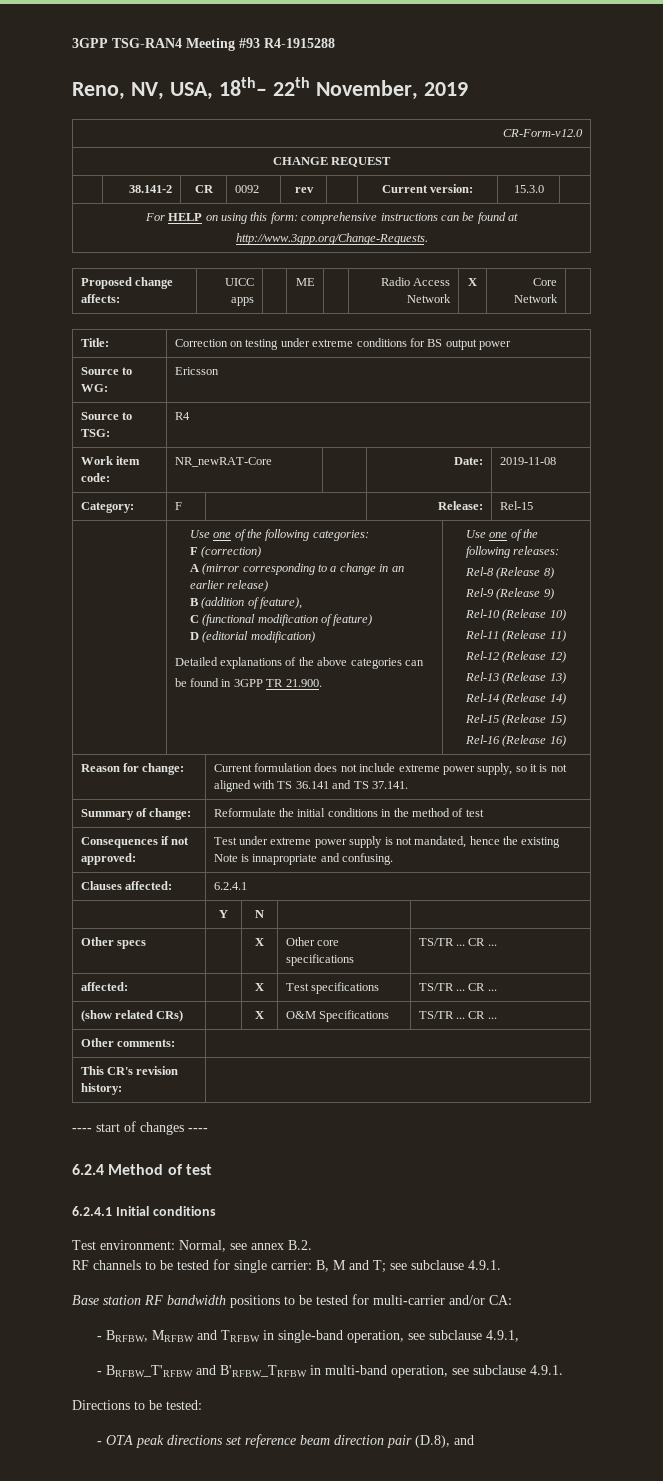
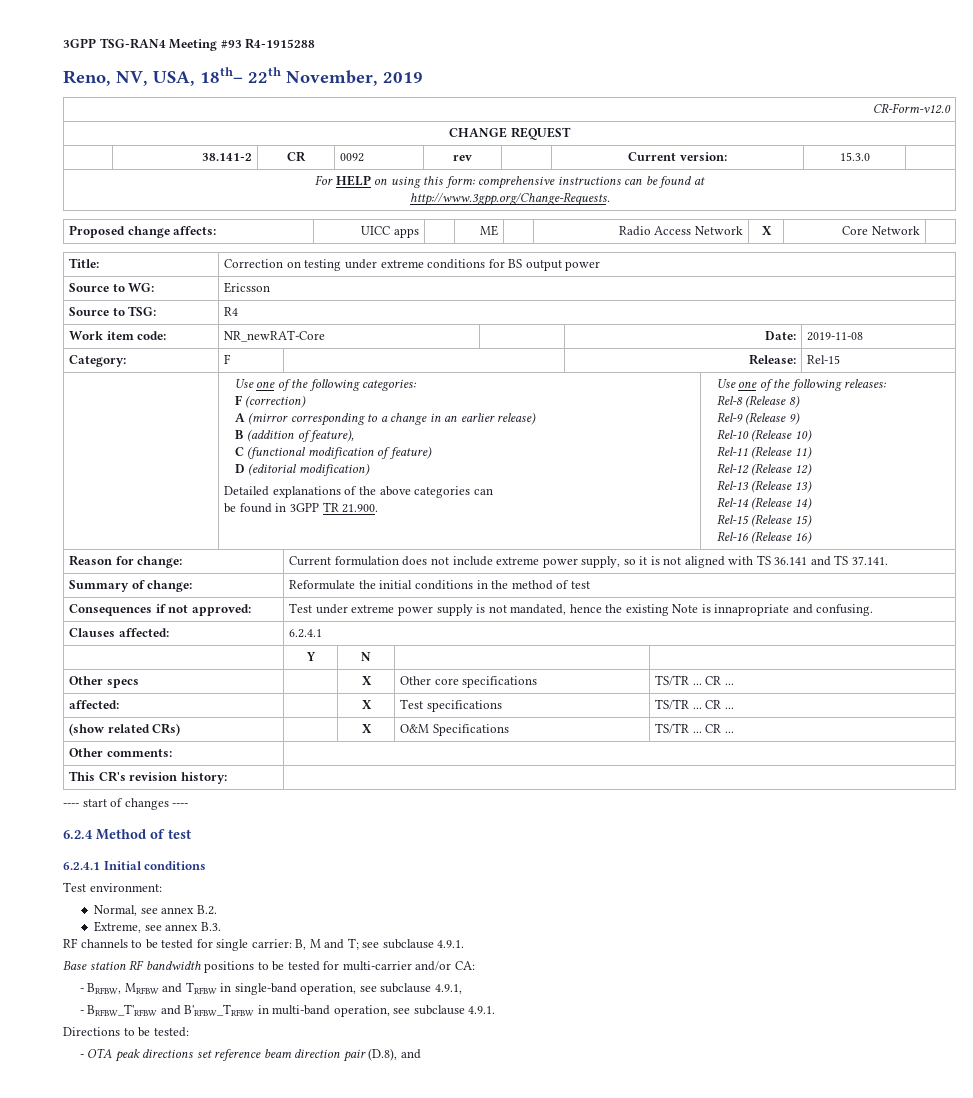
- Test environment: Normal, see annex B.2.
+ Test environment:
+ Normal, see annex B.2.
+ Extreme, see annex B.3.

